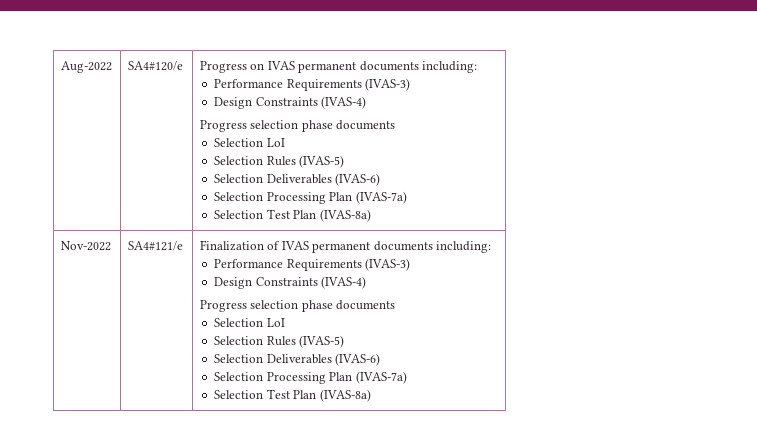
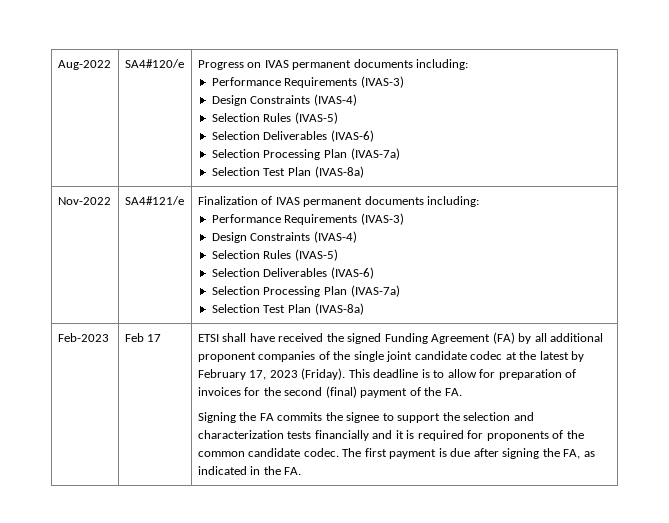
  Aug-2022 | SA4#120/e | Progress on IVAS permanent documents including:
  Performance Requirements (IVAS-3)
  Design Constraints (IVAS-4)
- Progress selection phase documents
- Selection LoI
  Nov-2022 | SA4#121/e | Finalization of IVAS permanent documents including:
  Performance Requirements (IVAS-3)
  Design Constraints (IVAS-4)
- Progress selection phase documents
- Selection LoI
+ Feb-2023 | Feb 17 | ETSI shall have received the signed Funding Agreement (FA) by all additional proponent companies of the single joint candidate codec at the latest by February 17, 2023 (Friday). This deadline is to allow for preparation of invoices for the second (final) payment of the FA.
+ Signing the FA commits the signee to support the selection and characterization tests financially and it is required for proponents of the common candidate codec. The first payment is due after signing the FA, as indicated in the FA.

